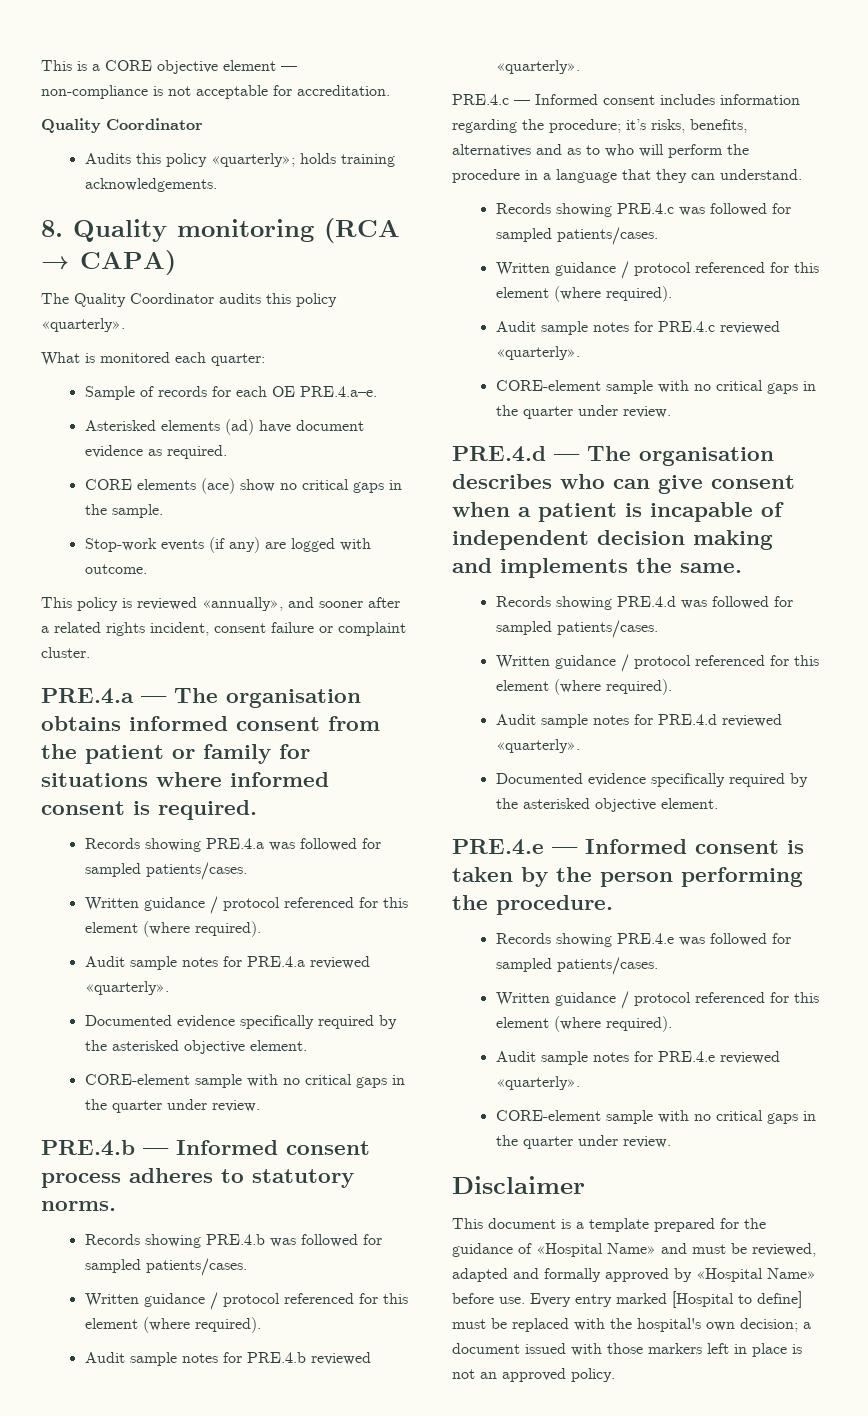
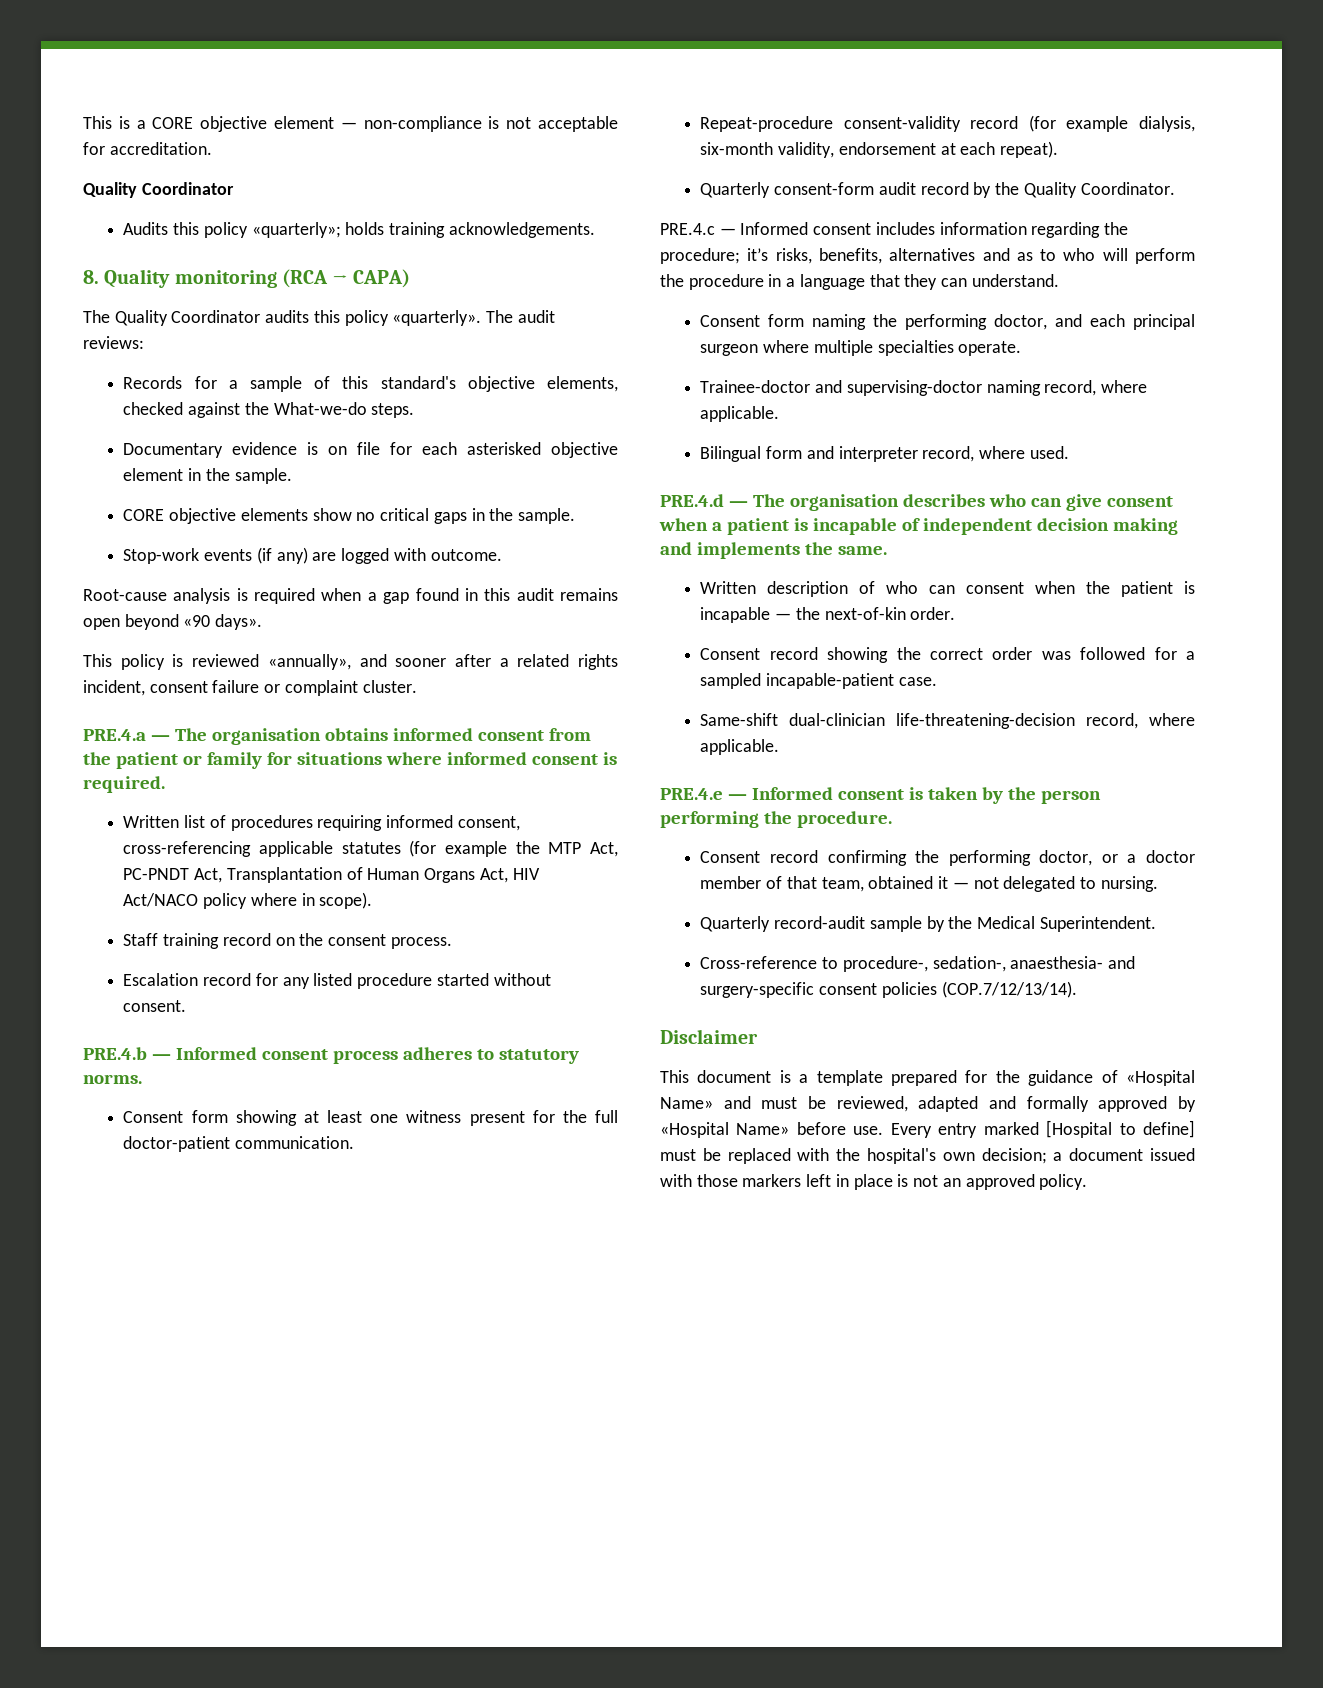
- The Quality Coordinator audits this policy «quarterly».
- What is monitored each quarter:
- Sample of records for each OE PRE.4.a–e.
- Asterisked elements (ad) have document evidence as required.
- CORE elements (ace) show no critical gaps in the sample.
+ The Quality Coordinator audits this policy «quarterly». The audit reviews:
+ Records for a sample of this standard's objective elements, checked against the What-we-do steps.
+ Documentary evidence is on file for each asterisked objective element in the sample.
+ CORE objective elements show no critical gaps in the sample.
+ Root-cause analysis is required when a gap found in this audit remains open beyond «90 days».
- Records showing PRE.4.a was followed for sampled patients/cases.
- Written guidance / protocol referenced for this element (where required).
- Audit sample notes for PRE.4.a reviewed «quarterly».
- Documented evidence specifically required by the asterisked objective element.
- CORE-element sample with no critical gaps in the quarter under review.
+ Written list of procedures requiring informed consent, cross-referencing applicable statutes (for example the MTP Act, PC-PNDT Act, Transplantation of Human Organs Act, HIV Act/NACO policy where in scope).
+ Staff training record on the consent process.
+ Escalation record for any listed procedure started without consent.
- Records showing PRE.4.b was followed for sampled patients/cases.
- Written guidance / protocol referenced for this element (where required).
- Audit sample notes for PRE.4.b reviewed «quarterly».
+ Consent form showing at least one witness present for the full doctor-patient communication.
+ Repeat-procedure consent-validity record (for example dialysis, six-month validity, endorsement at each repeat).
+ Quarterly consent-form audit record by the Quality Coordinator.
- Records showing PRE.4.c was followed for sampled patients/cases.
- Written guidance / protocol referenced for this element (where required).
- Audit sample notes for PRE.4.c reviewed «quarterly».
- CORE-element sample with no critical gaps in the quarter under review.
+ Consent form naming the performing doctor, and each principal surgeon where multiple specialties operate.
+ Trainee-doctor and supervising-doctor naming record, where applicable.
+ Bilingual form and interpreter record, where used.
- Records showing PRE.4.d was followed for sampled patients/cases.
- Written guidance / protocol referenced for this element (where required).
- Audit sample notes for PRE.4.d reviewed «quarterly».
- Documented evidence specifically required by the asterisked objective element.
+ Written description of who can consent when the patient is incapable — the next-of-kin order.
+ Consent record showing the correct order was followed for a sampled incapable-patient case.
+ Same-shift dual-clinician life-threatening-decision record, where applicable.
- Records showing PRE.4.e was followed for sampled patients/cases.
- Written guidance / protocol referenced for this element (where required).
- Audit sample notes for PRE.4.e reviewed «quarterly».
- CORE-element sample with no critical gaps in the quarter under review.
+ Consent record confirming the performing doctor, or a doctor member of that team, obtained it — not delegated to nursing.
+ Quarterly record-audit sample by the Medical Superintendent.
+ Cross-reference to procedure-, sedation-, anaesthesia- and surgery-specific consent policies (COP.7/12/13/14).

